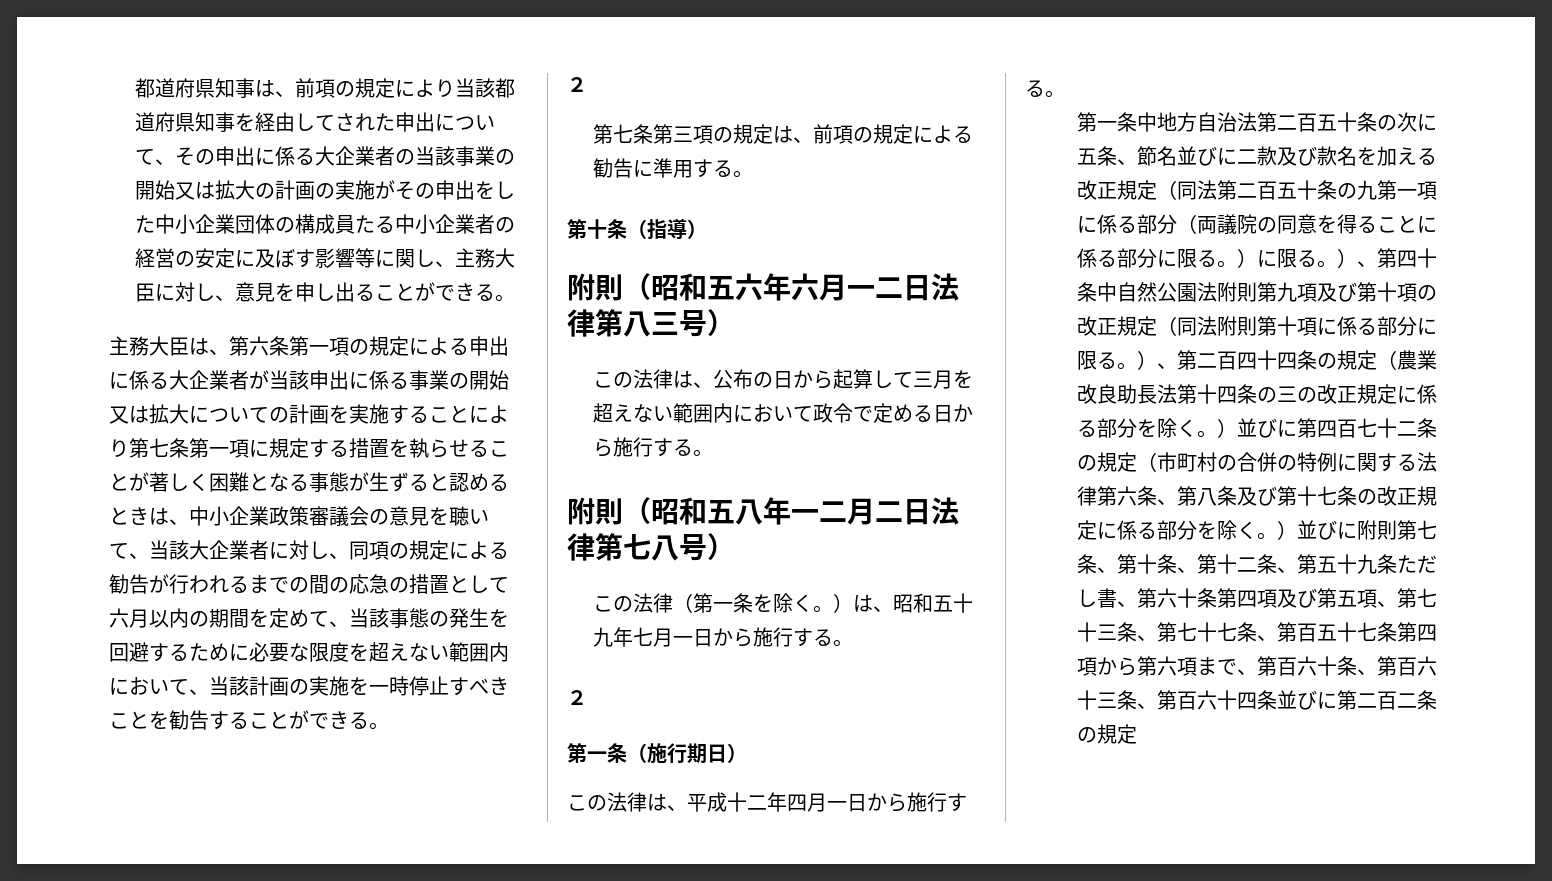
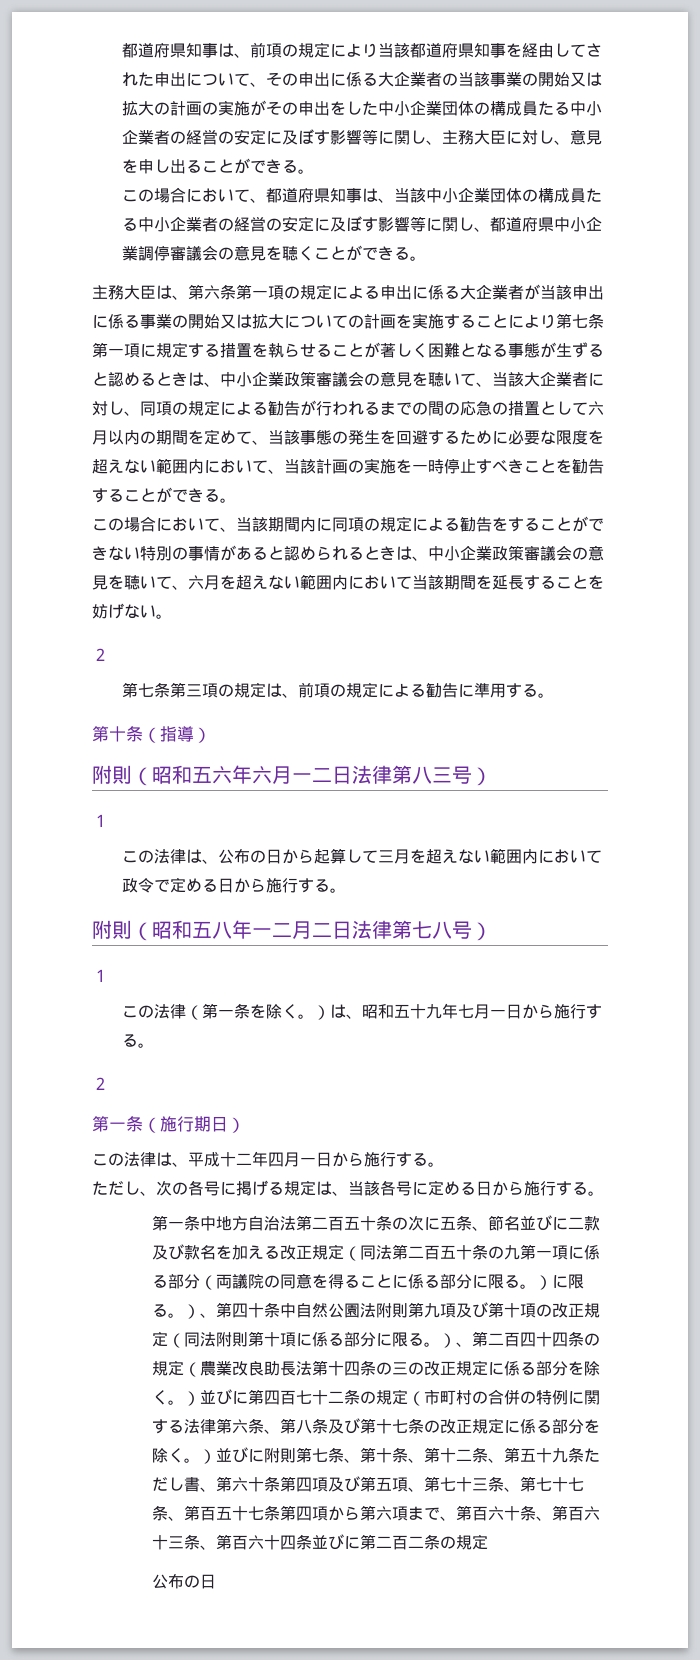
+ この場合において、都道府県知事は、当該中小企業団体の構成員たる中小企業者の経営の安定に及ぼす影響等に関し、都道府県中小企業調停審議会の意見を聴くことができる。
+ この場合において、当該期間内に同項の規定による勧告をすることができない特別の事情があると認められるときは、中小企業政策審議会の意見を聴いて、六月を超えない範囲内において当該期間を延長することを妨げない。
  附則（昭和五六年六月一二日法律第八三号）
+ １
  附則（昭和五八年一二月二日法律第七八号）
+ １
+ ただし、次の各号に掲げる規定は、当該各号に定める日から施行する。
  第一条中地方自治法第二百五十条の次に五条、節名並びに二款及び款名を加える改正規定（同法第二百五十条の九第一項に係る部分（両議院の同意を得ることに係る部分に限る。）に限る。）、第四十条中自然公園法附則第九項及び第十項の改正規定（同法附則第十項に係る部分に限る。）、第二百四十四条の規定（農業改良助長法第十四条の三の改正規定に係る部分を除く。）並びに第四百七十二条の規定（市町村の合併の特例に関する法律第六条、第八条及び第十七条の改正規定に係る部分を除く。）並びに附則第七条、第十条、第十二条、第五十九条ただし書、第六十条第四項及び第五項、第七十三条、第七十七条、第百五十七条第四項から第六項まで、第百六十条、第百六十三条、第百六十四条並びに第二百二条の規定
+ 公布の日

